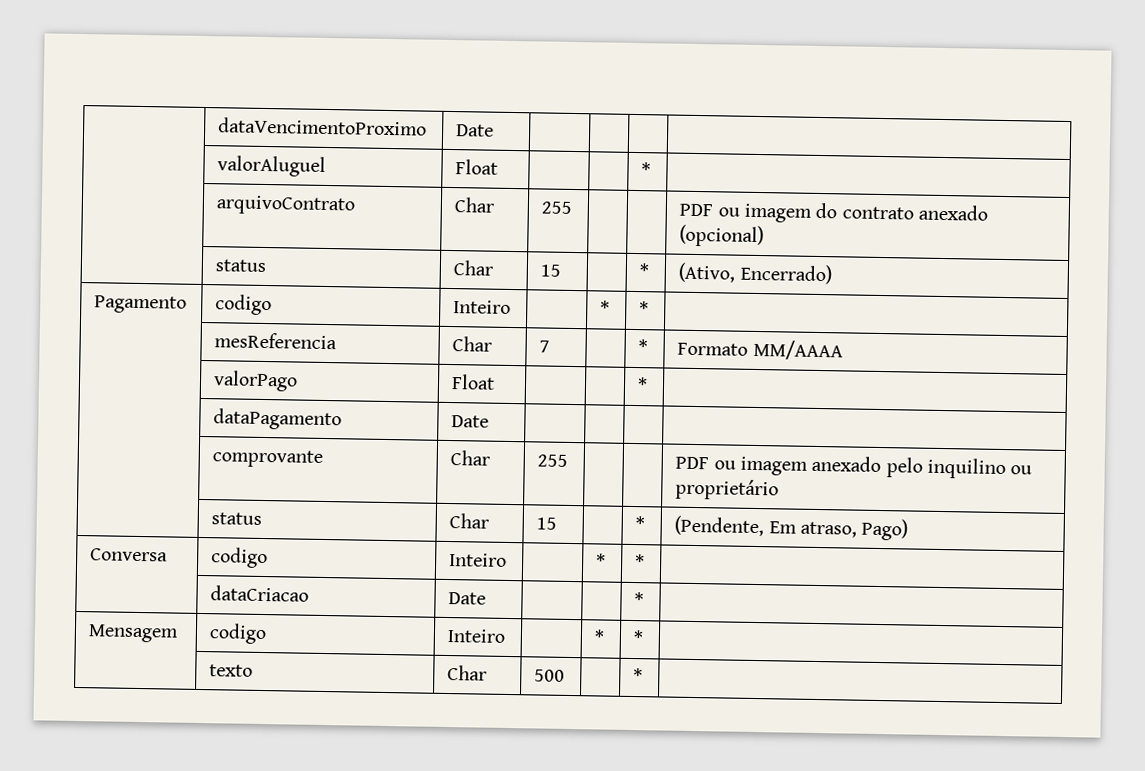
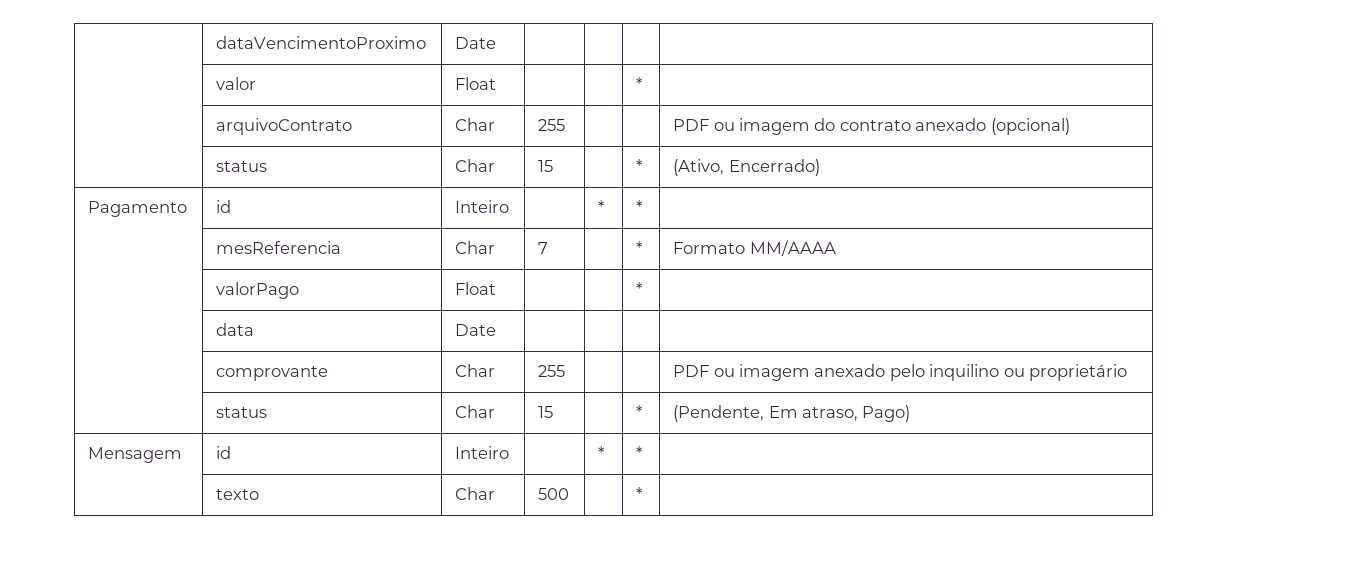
- | valorAluguel | Float | | | * |
+ | valor | Float | | | * |
- Pagamento | codigo | Inteiro | | * | * |
+ Pagamento | id | Inteiro | | * | * |
- | dataPagamento | Date | | | |
+ | data | Date | | | |
- Conversa | codigo | Inteiro | | * | * |
- | dataCriacao | Date | | | * |
- Mensagem | codigo | Inteiro | | * | * |
+ Mensagem | id | Inteiro | | * | * |

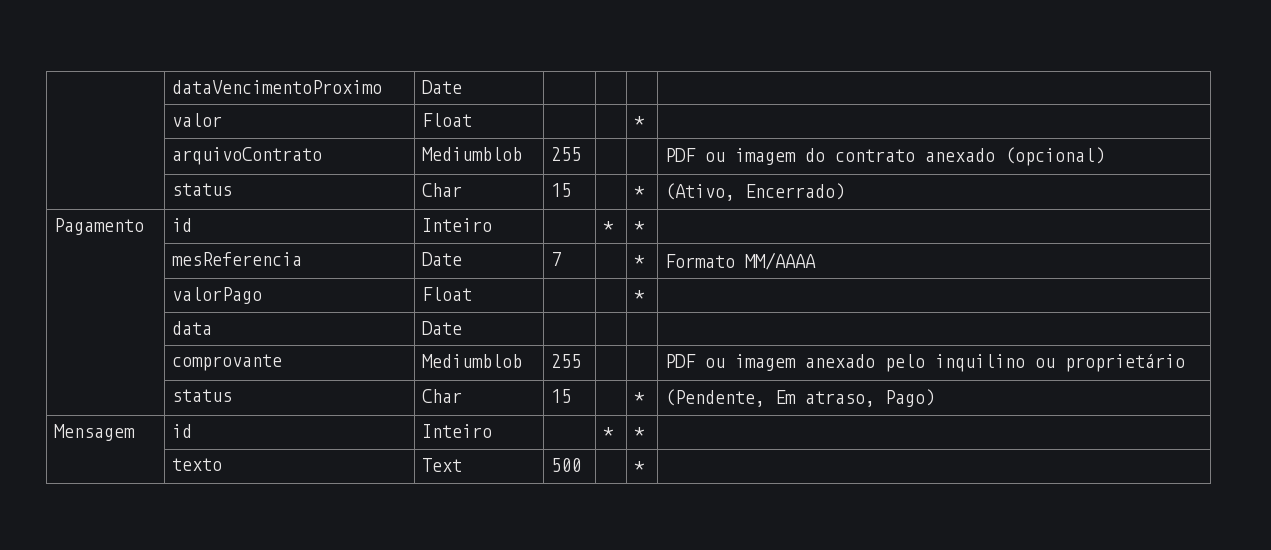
- | arquivoContrato | Char | 255 | | | PDF ou imagem do contrato anexado (opcional)
+ | arquivoContrato | Mediumblob | 255 | | | PDF ou imagem do contrato anexado (opcional)
- | mesReferencia | Char | 7 | | * | Formato MM/AAAA
+ | mesReferencia | Date | 7 | | * | Formato MM/AAAA
- | comprovante | Char | 255 | | | PDF ou imagem anexado pelo inquilino ou proprietário
+ | comprovante | Mediumblob | 255 | | | PDF ou imagem anexado pelo inquilino ou proprietário
- | texto | Char | 500 | | * |
+ | texto | Text | 500 | | * |

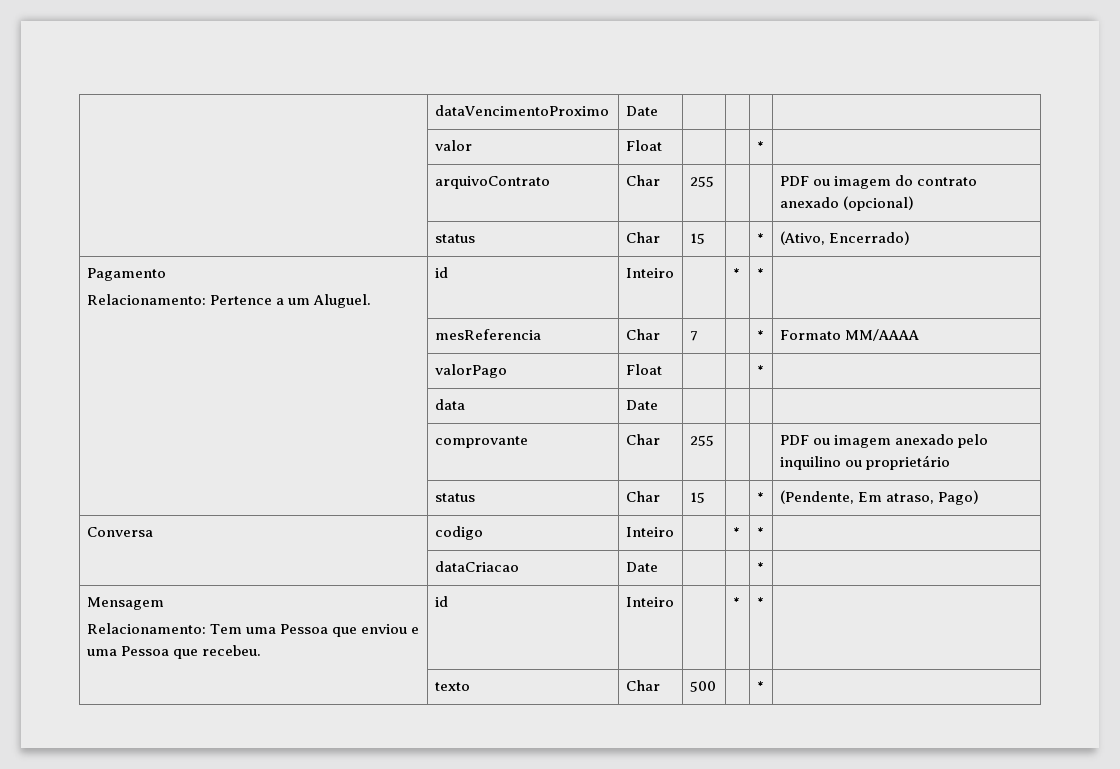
- | arquivoContrato | Mediumblob | 255 | | | PDF ou imagem do contrato anexado (opcional)
+ | arquivoContrato | Char | 255 | | | PDF ou imagem do contrato anexado (opcional)
- Pagamento | id | Inteiro | | * | * |
+ Pagamento
+ Relacionamento: Pertence a um Aluguel. | id | Inteiro | | * | * |
- | mesReferencia | Date | 7 | | * | Formato MM/AAAA
+ | mesReferencia | Char | 7 | | * | Formato MM/AAAA
- | comprovante | Mediumblob | 255 | | | PDF ou imagem anexado pelo inquilino ou proprietário
+ | comprovante | Char | 255 | | | PDF ou imagem anexado pelo inquilino ou proprietário
- Mensagem | id | Inteiro | | * | * |
+ Conversa | codigo | Inteiro | | * | * |
+ | dataCriacao | Date | | | * |
+ Mensagem
+ Relacionamento: Tem uma Pessoa que enviou e uma Pessoa que recebeu. | id | Inteiro | | * | * |
- | texto | Text | 500 | | * |
+ | texto | Char | 500 | | * |

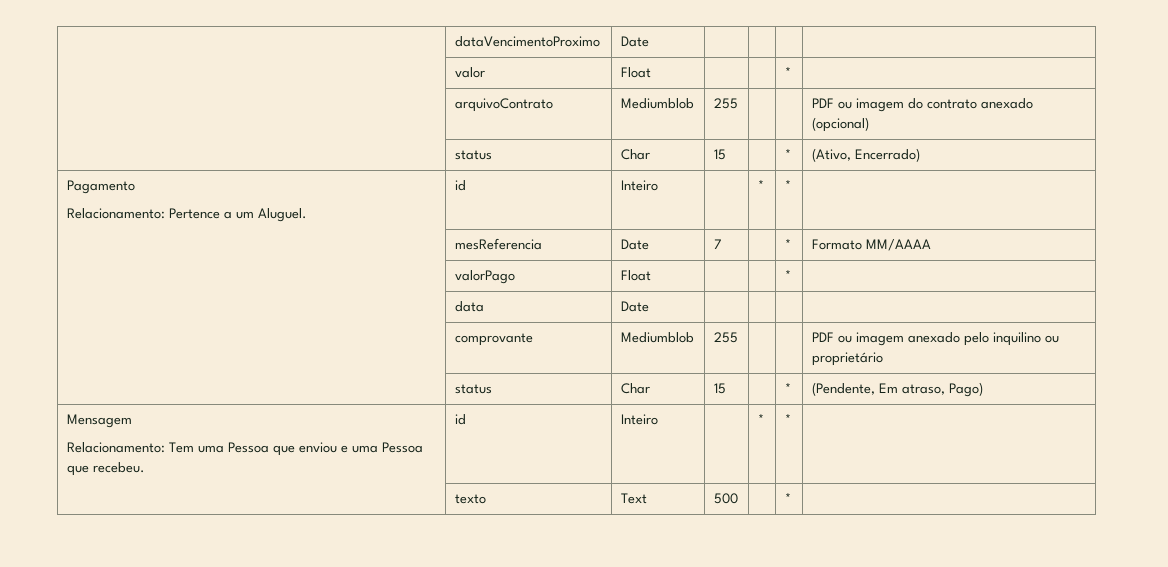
- | arquivoContrato | Char | 255 | | | PDF ou imagem do contrato anexado (opcional)
+ | arquivoContrato | Mediumblob | 255 | | | PDF ou imagem do contrato anexado (opcional)
- | mesReferencia | Char | 7 | | * | Formato MM/AAAA
+ | mesReferencia | Date | 7 | | * | Formato MM/AAAA
- | comprovante | Char | 255 | | | PDF ou imagem anexado pelo inquilino ou proprietário
+ | comprovante | Mediumblob | 255 | | | PDF ou imagem anexado pelo inquilino ou proprietário
- Conversa | codigo | Inteiro | | * | * |
- | dataCriacao | Date | | | * |
- | texto | Char | 500 | | * |
+ | texto | Text | 500 | | * |

